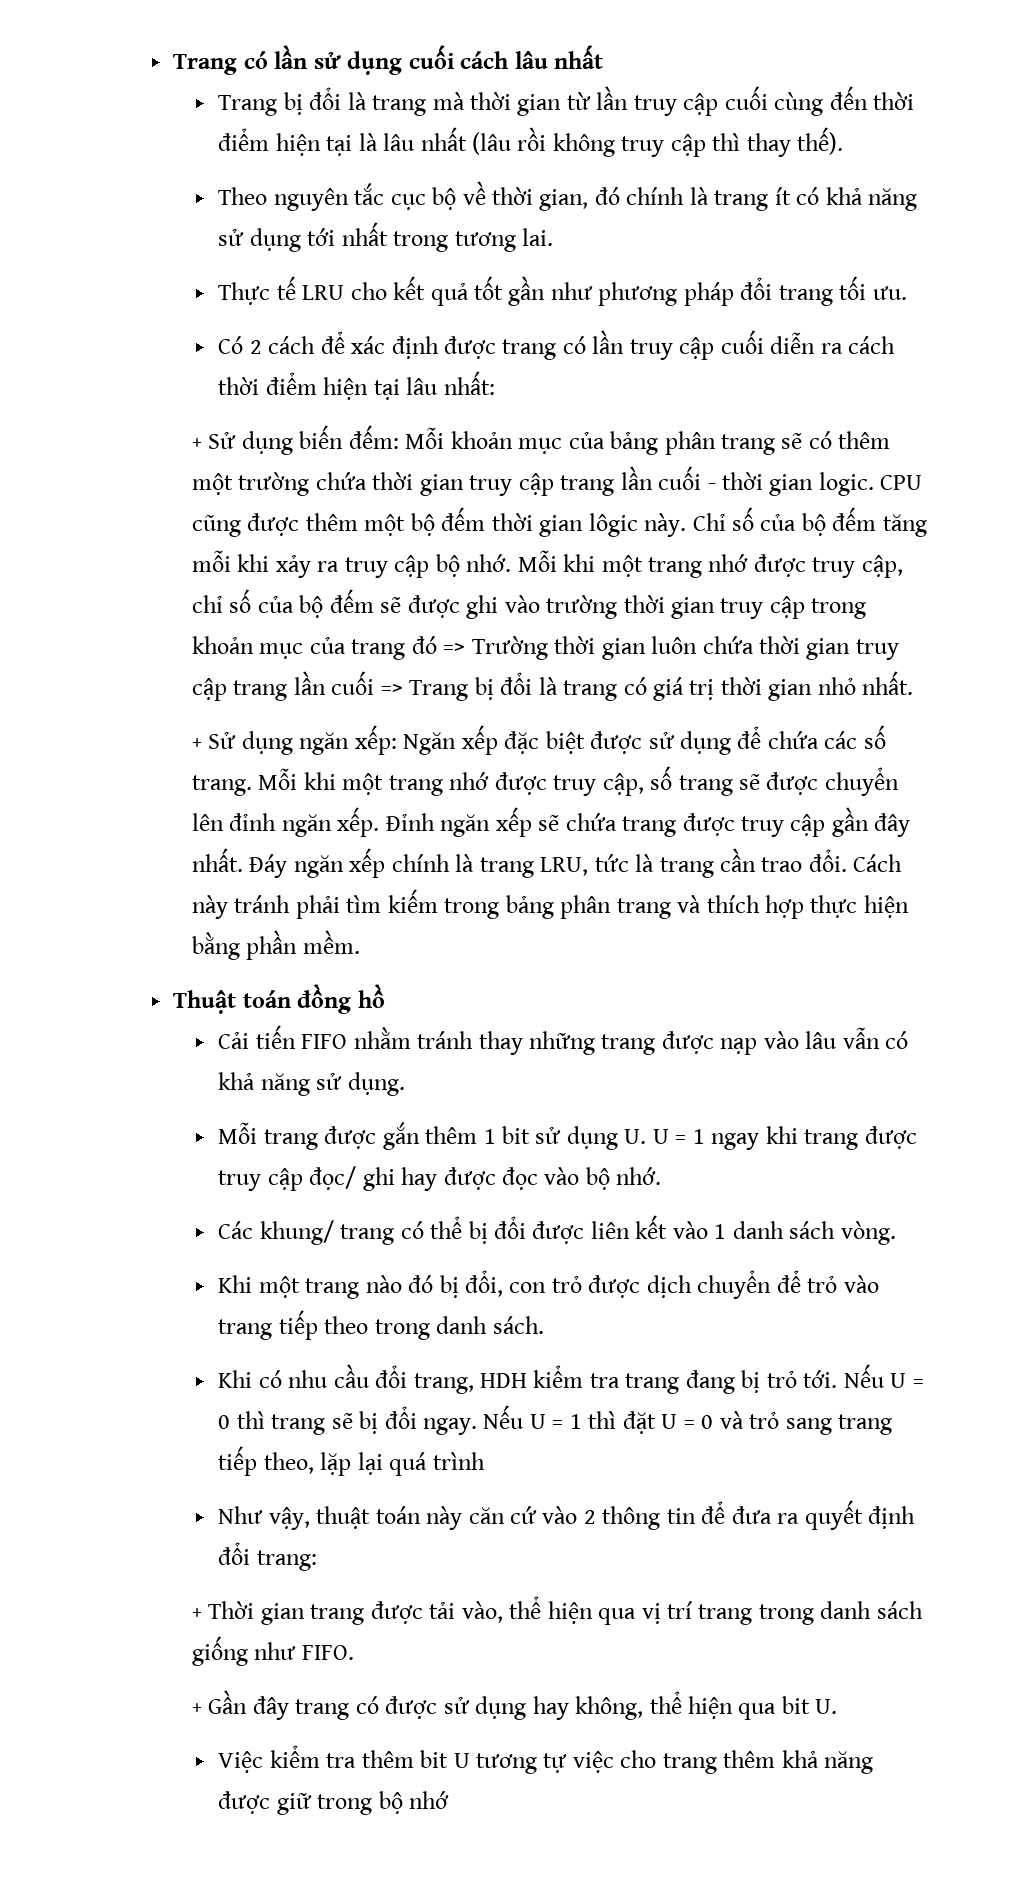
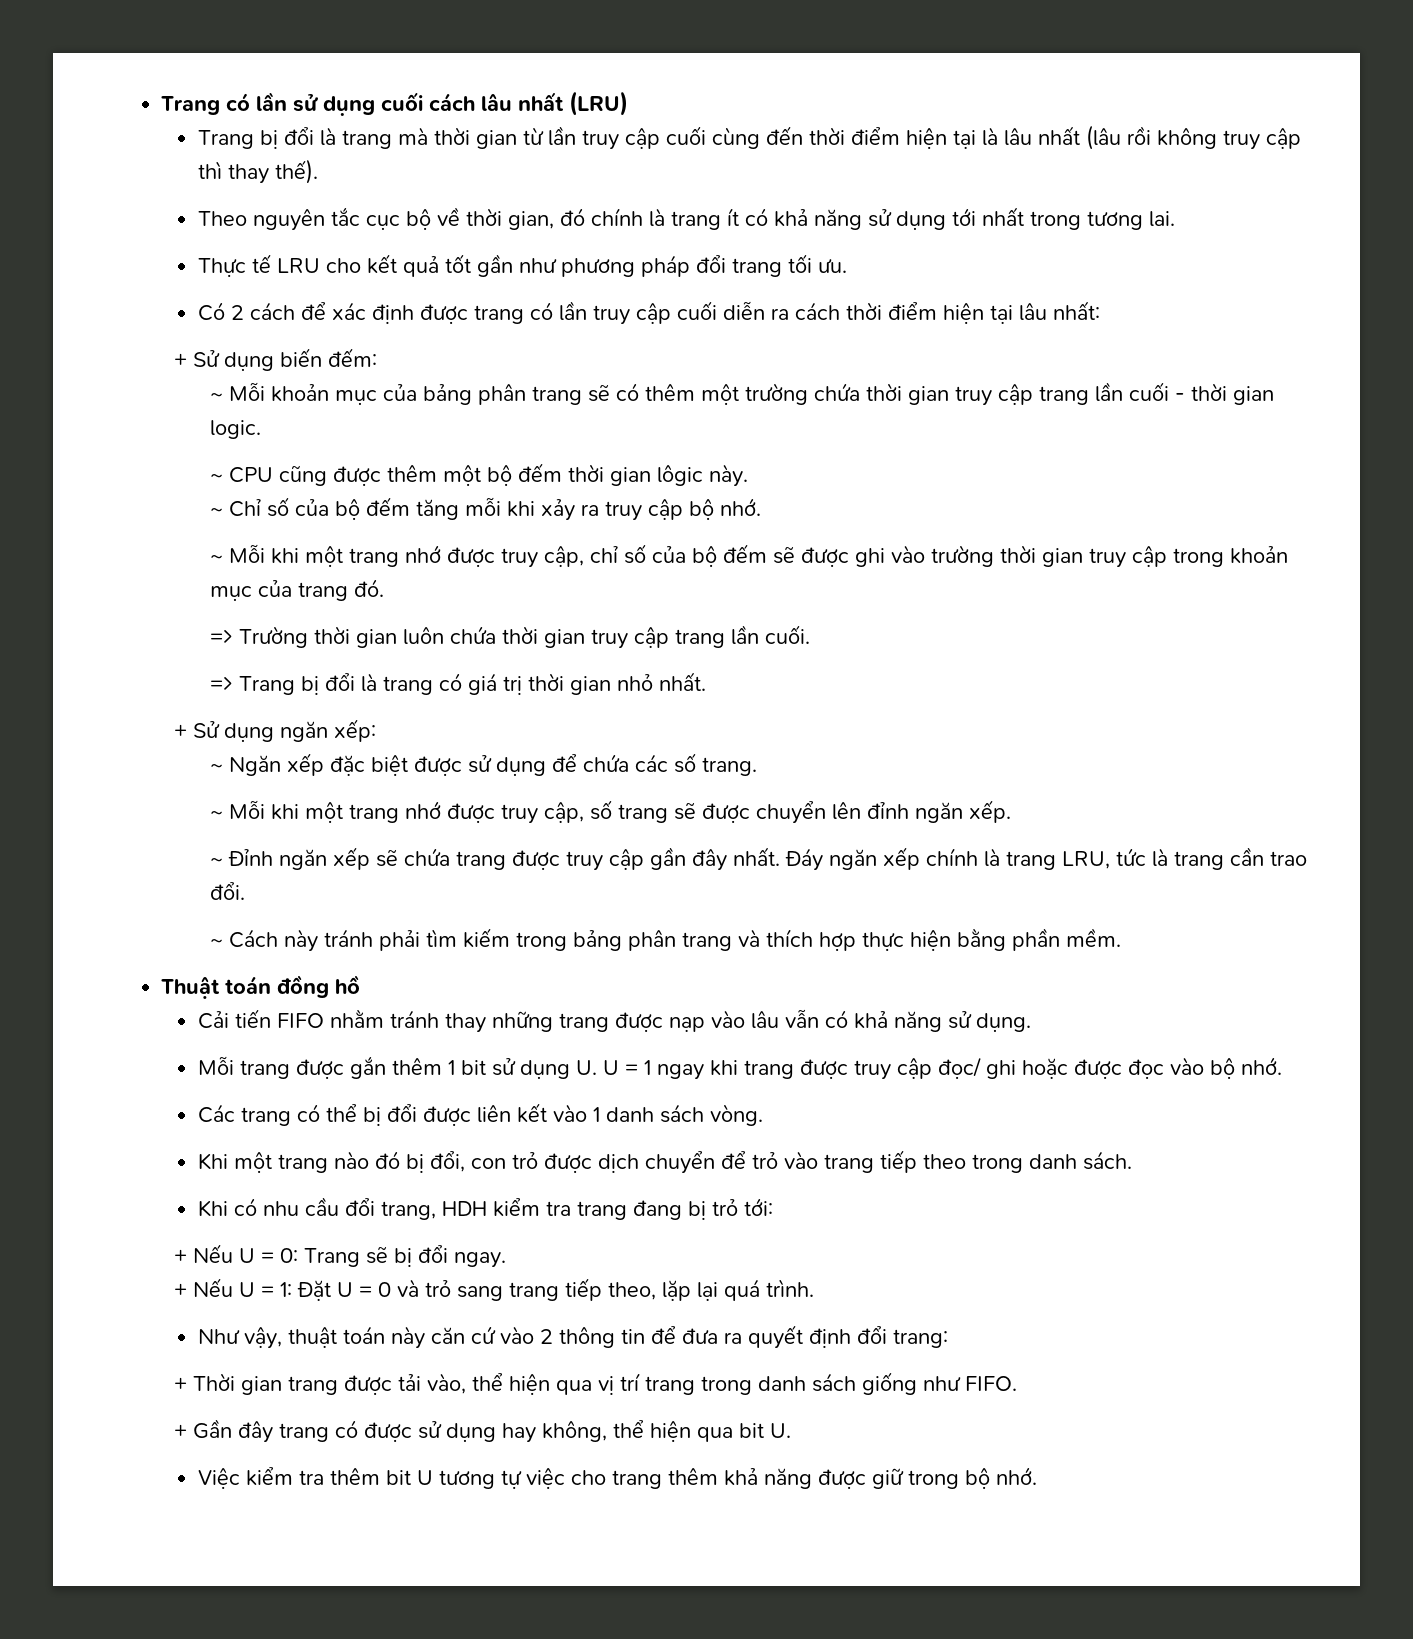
- Trang có lần sử dụng cuối cách lâu nhất
+ Trang có lần sử dụng cuối cách lâu nhất (LRU)
- + Sử dụng biến đếm: Mỗi khoản mục của bảng phân trang sẽ có thêm một trường chứa thời gian truy cập trang lần cuối - thời gian logic. CPU cũng được thêm một bộ đếm thời gian lôgic này. Chỉ số của bộ đếm tăng mỗi khi xảy ra truy cập bộ nhớ. Mỗi khi một trang nhớ được truy cập, chỉ số của bộ đếm sẽ được ghi vào trường thời gian truy cập trong khoản mục của trang đó => Trường thời gian luôn chứa thời gian truy cập trang lần cuối => Trang bị đổi là trang có giá trị thời gian nhỏ nhất.
+ + Sử dụng biến đếm:
+ ~ Mỗi khoản mục của bảng phân trang sẽ có thêm một trường chứa thời gian truy cập trang lần cuối - thời gian logic.
+ ~ CPU cũng được thêm một bộ đếm thời gian lôgic này.
+ ~ Chỉ số của bộ đếm tăng mỗi khi xảy ra truy cập bộ nhớ.
+ ~ Mỗi khi một trang nhớ được truy cập, chỉ số của bộ đếm sẽ được ghi vào trường thời gian truy cập trong khoản mục của trang đó.
+ => Trường thời gian luôn chứa thời gian truy cập trang lần cuối.
+ => Trang bị đổi là trang có giá trị thời gian nhỏ nhất.
- + Sử dụng ngăn xếp: Ngăn xếp đặc biệt được sử dụng để chứa các số trang. Mỗi khi một trang nhớ được truy cập, số trang sẽ được chuyển lên đỉnh ngăn xếp. Đỉnh ngăn xếp sẽ chứa trang được truy cập gần đây nhất.
+ + Sử dụng ngăn xếp:
+ ~ Ngăn xếp đặc biệt được sử dụng để chứa các số trang.
+ ~ Mỗi khi một trang nhớ được truy cập, số trang sẽ được chuyển lên đỉnh ngăn xếp.
+ ~ Đỉnh ngăn xếp sẽ chứa trang được truy cập gần đây nhất.
- Đáy ngăn xếp chính là trang LRU, tức là trang cần trao đổi. Cách này tránh phải tìm kiếm trong bảng phân trang và thích hợp thực hiện bằng phần mềm.
+ Đáy ngăn xếp chính là trang LRU, tức là trang cần trao đổi.
+ ~ Cách này tránh phải tìm kiếm trong bảng phân trang và thích hợp thực hiện bằng phần mềm.
- Mỗi trang được gắn thêm 1 bit sử dụng U. U = 1 ngay khi trang được truy cập đọc/ ghi hay được đọc vào bộ nhớ.
+ Mỗi trang được gắn thêm 1 bit sử dụng U. U = 1 ngay khi trang được truy cập đọc/ ghi hoặc được đọc vào bộ nhớ.
- Các khung/ trang có thể bị đổi được liên kết vào 1 danh sách vòng.
+ Các trang có thể bị đổi được liên kết vào 1 danh sách vòng.
- Khi có nhu cầu đổi trang, HDH kiểm tra trang đang bị trỏ tới. Nếu U = 0 thì trang sẽ bị đổi ngay. Nếu U = 1 thì đặt U = 0 và trỏ sang trang tiếp theo, lặp lại quá trình
+ Khi có nhu cầu đổi trang, HDH kiểm tra trang đang bị trỏ tới:
+ + Nếu U = 0: Trang sẽ bị đổi ngay.
+ + Nếu U = 1: Đặt U = 0 và trỏ sang trang tiếp theo, lặp lại quá trình.
- Việc kiểm tra thêm bit U tương tự việc cho trang thêm khả năng được giữ trong bộ nhớ
+ Việc kiểm tra thêm bit U tương tự việc cho trang thêm khả năng được giữ trong bộ nhớ.

